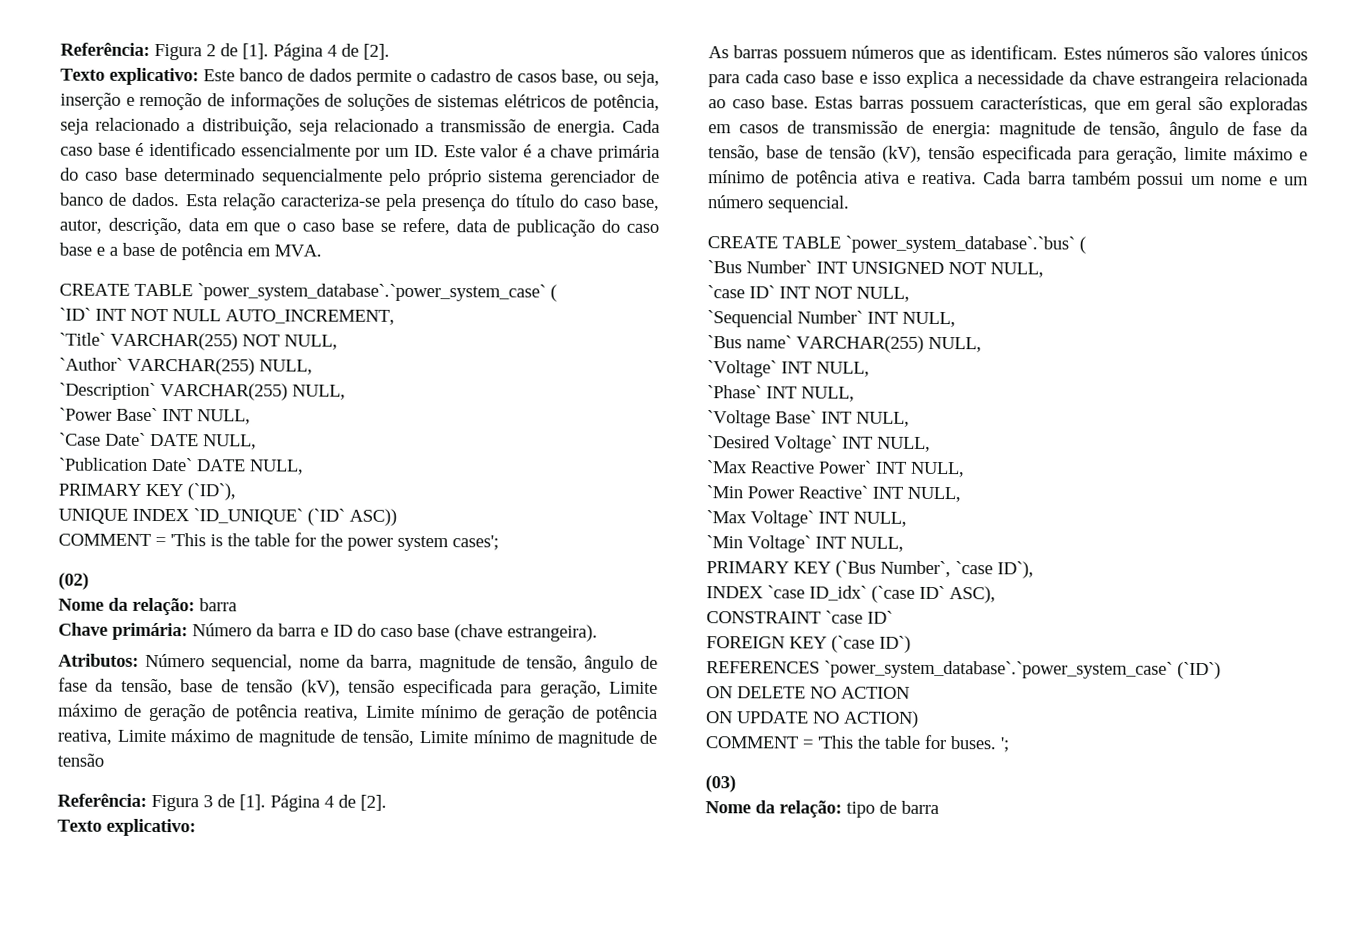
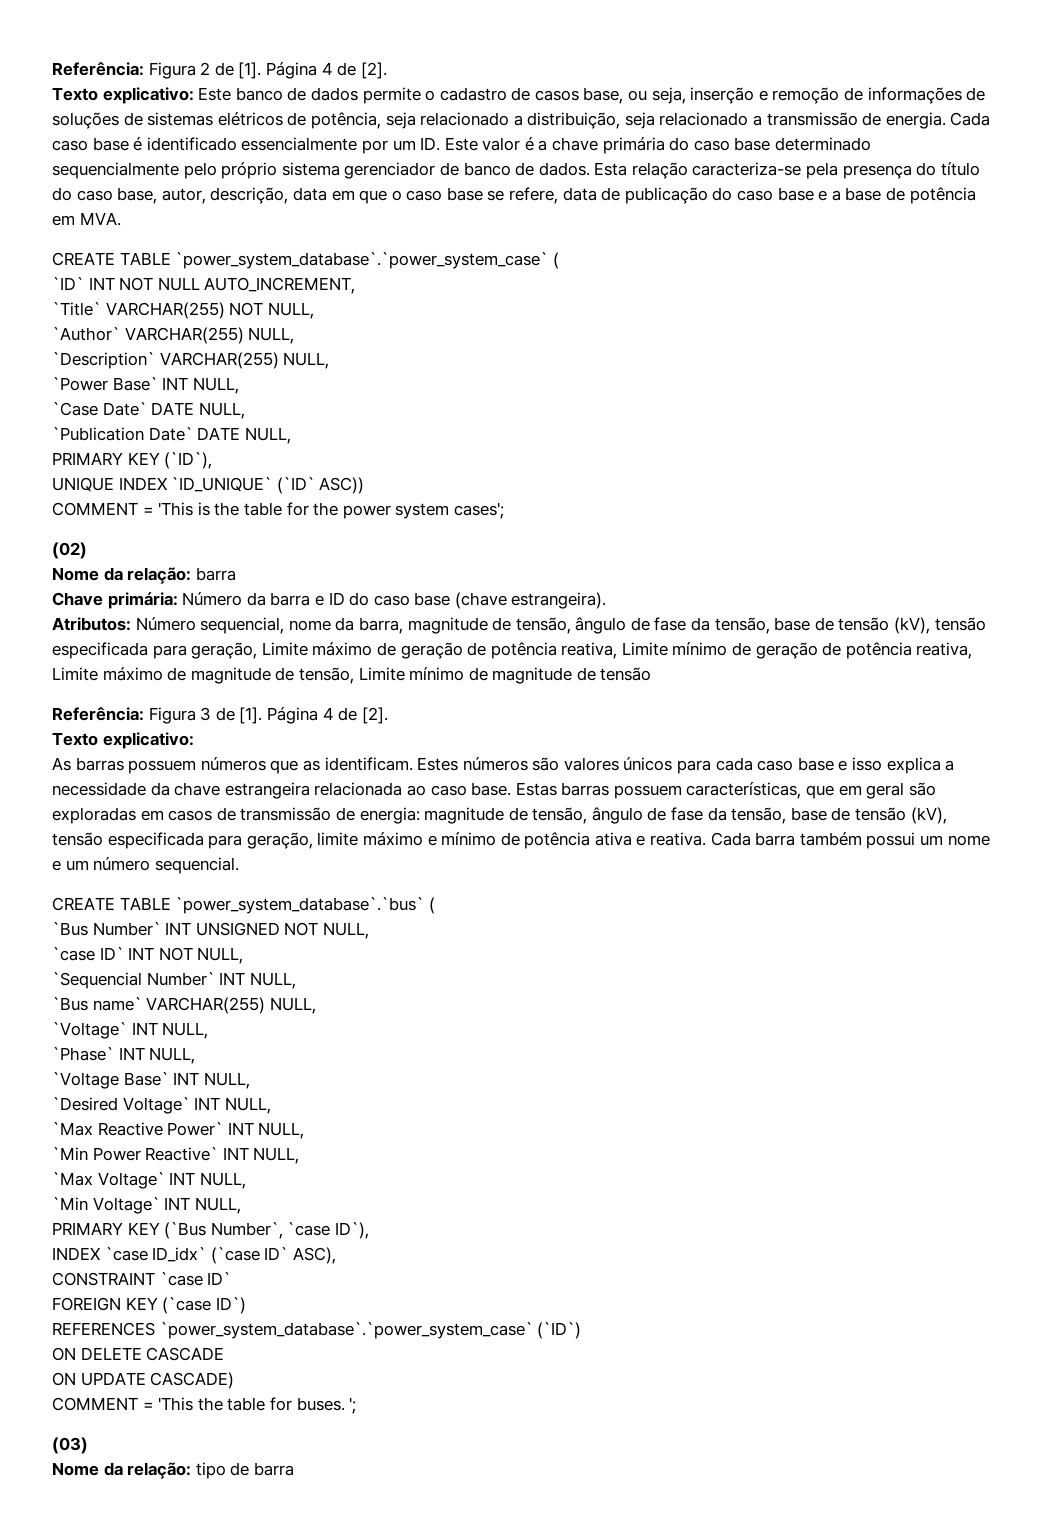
- ON DELETE NO ACTION
+ ON DELETE CASCADE
- ON UPDATE NO ACTION)
+ ON UPDATE CASCADE)

